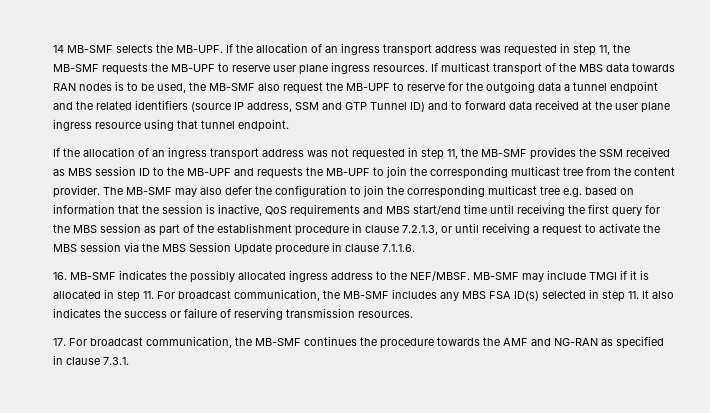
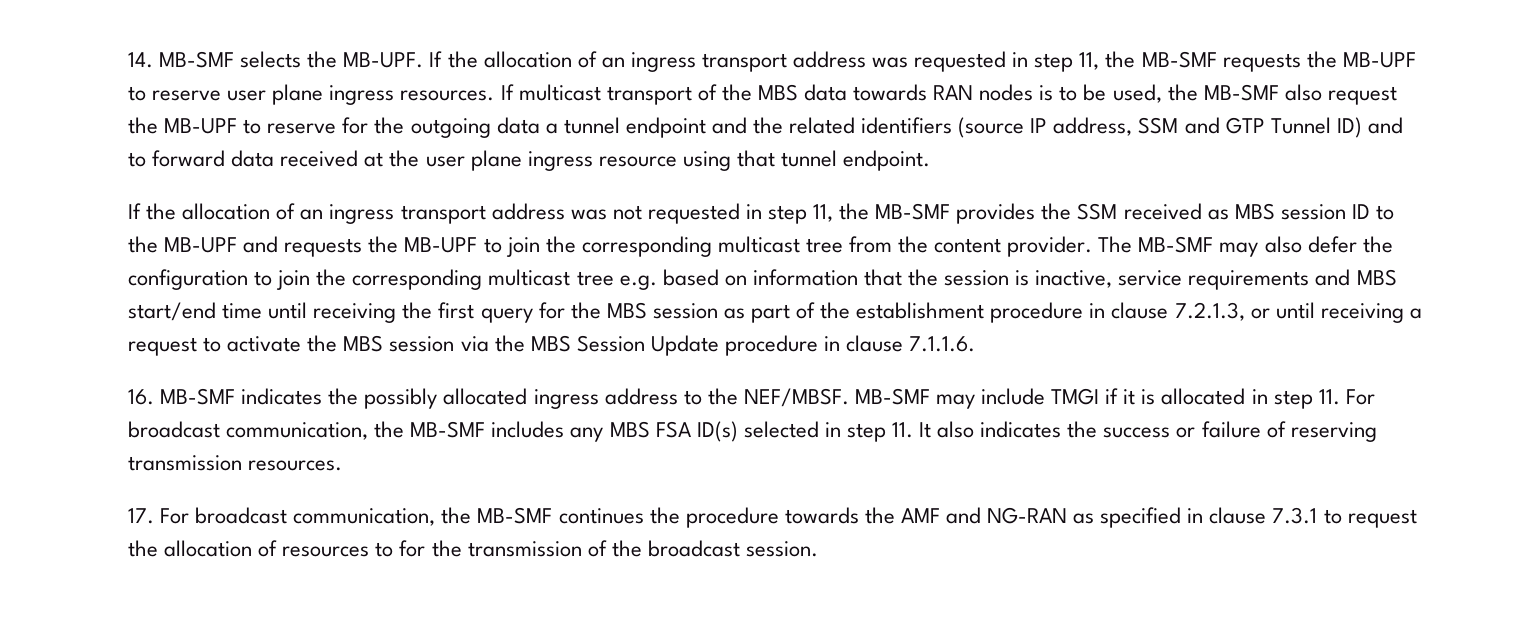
- 14 MB-SMF selects the MB-UPF.
+ 14. MB-SMF selects the MB-UPF.
- The MB-SMF may also defer the configuration to join the corresponding multicast tree e.g. based on information that the session is inactive, QoS requirements and MBS start/end time until receiving the first query for the MBS session as part of the establishment procedure in clause 7.2.1.3, or until receiving a request to activate the MBS session via the MBS Session Update procedure in clause 7.1.1.6.
+ The MB-SMF may also defer the configuration to join the corresponding multicast tree e.g. based on information that the session is inactive, service requirements and MBS start/end time until receiving the first query for the MBS session as part of the establishment procedure in clause 7.2.1.3, or until receiving a request to activate the MBS session via the MBS Session Update procedure in clause 7.1.1.6.
- 17. For broadcast communication, the MB-SMF continues the procedure towards the AMF and NG-RAN as specified in clause 7.3.1.
+ 17. For broadcast communication, the MB-SMF continues the procedure towards the AMF and NG-RAN as specified in clause 7.3.1 to request the allocation of resources to for the transmission of the broadcast session.

